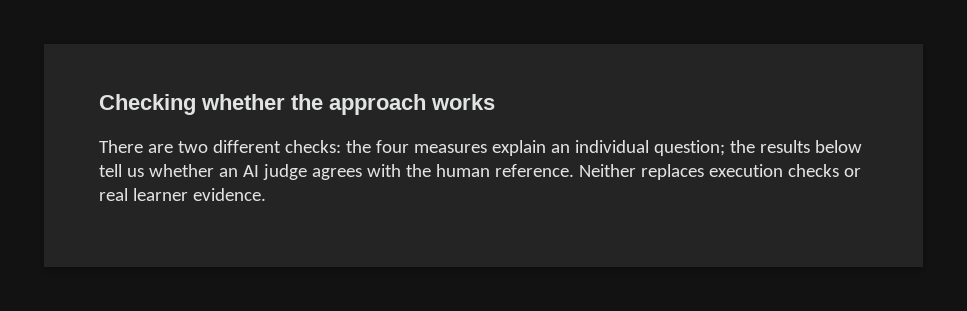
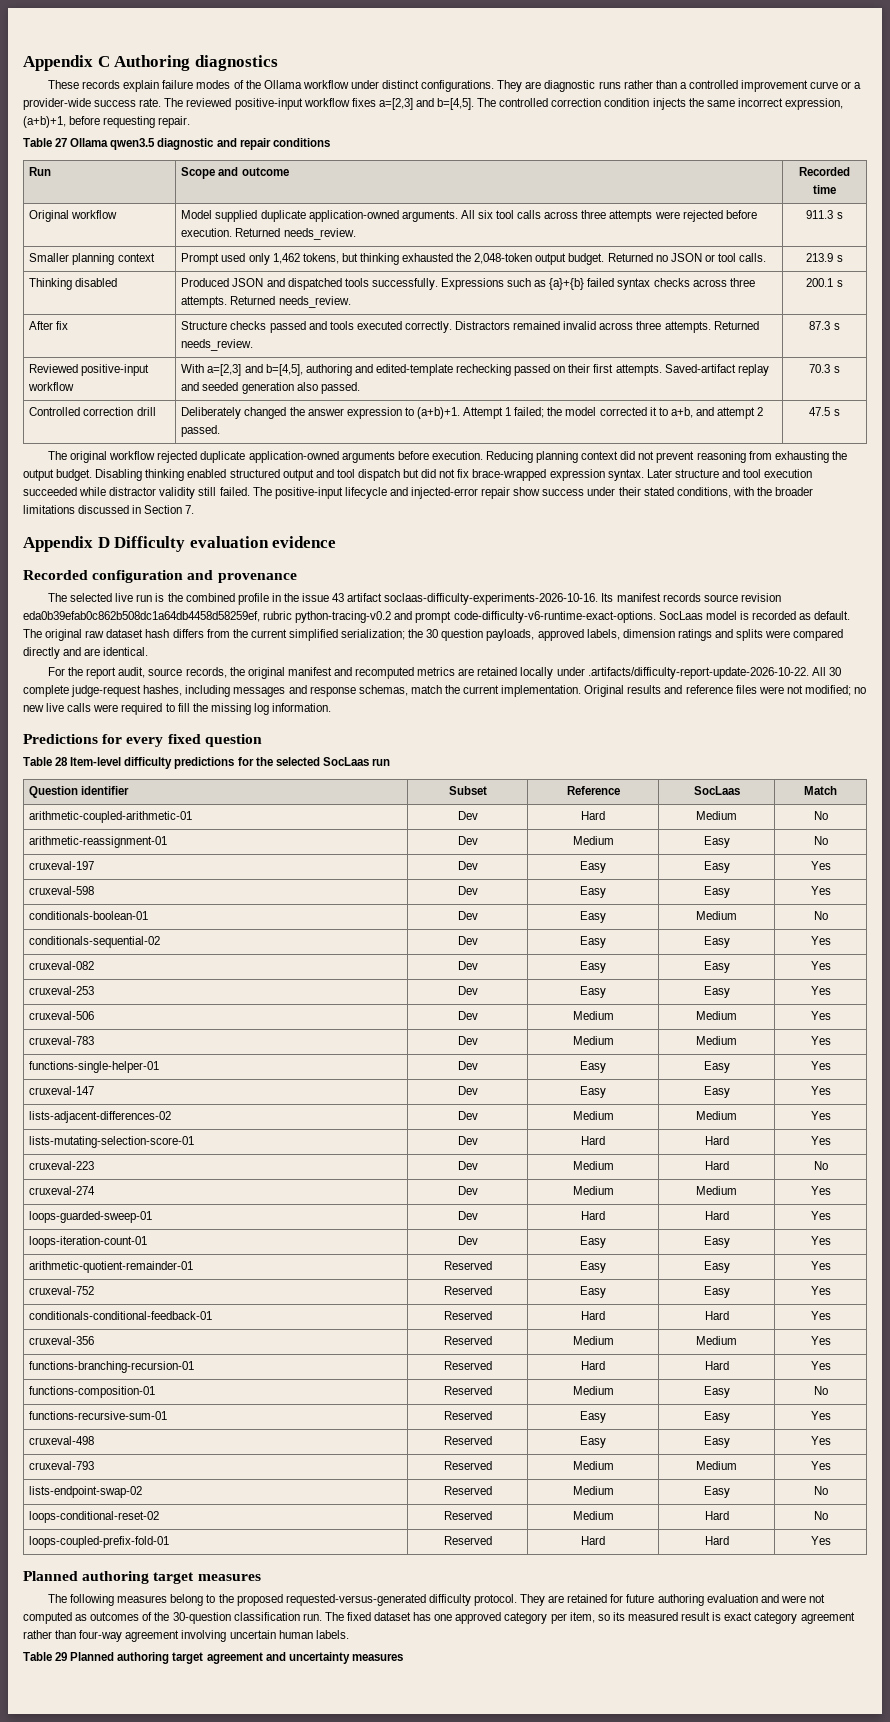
- Checking whether the approach works
- There are two different checks: the four measures explain an individual question; the results below tell us whether an AI judge agrees with the human reference. Neither replaces execution checks or real learner evidence.
+ Appendix C Authoring diagnostics
+ These records explain failure modes of the Ollama workflow under distinct configurations. They are diagnostic runs rather than a controlled improvement curve or a provider-wide success rate. The reviewed positive-input workflow fixes a=[2,3] and b=[4,5]. The controlled correction condition injects the same incorrect expression, (a+b)+1, before requesting repair.
+ Table 27 Ollama qwen3.5 diagnostic and repair conditions
+ Run | Scope and outcome | Recorded time
+ Original workflow | Model supplied duplicate application-owned arguments. All six tool calls across three attempts were rejected before execution. Returned needs_review. | 911.3 s
+ Smaller planning context | Prompt used only 1,462 tokens, but thinking exhausted the 2,048-token output budget. Returned no JSON or tool calls. | 213.9 s
+ Thinking disabled | Produced JSON and dispatched tools successfully. Expressions such as {a}+{b} failed syntax checks across three attempts. Returned needs_review. | 200.1 s
+ After fix | Structure checks passed and tools executed correctly. Distractors remained invalid across three attempts. Returned needs_review. | 87.3 s
+ Reviewed positive-input workflow | With a=[2,3] and b=[4,5], authoring and edited-template rechecking passed on their first attempts. Saved-artifact replay and seeded generation also passed. | 70.3 s
+ Controlled correction drill | Deliberately changed the answer expression to (a+b)+1. Attempt 1 failed; the model corrected it to a+b, and attempt 2 passed. | 47.5 s
+ The original workflow rejected duplicate application-owned arguments before execution. Reducing planning context did not prevent reasoning from exhausting the output budget. Disabling thinking enabled structured output and tool dispatch but did not fix brace-wrapped expression syntax. Later structure and tool execution succeeded while distractor validity still failed. The positive-input lifecycle and injected-error repair show success under their stated conditions, with the broader limitations discussed in Section 7.
+ Appendix D Difficulty evaluation evidence
+ Recorded configuration and provenance
+ The selected live run is the combined profile in the issue 43 artifact soclaas-difficulty-experiments-2026-10-16. Its manifest records source revision eda0b39efab0c862b508dc1a64db4458d58259ef, rubric python-tracing-v0.2 and prompt code-difficulty-v6-runtime-exact-options. SocLaas model is recorded as default. The original raw dataset hash differs from the current simplified serialization; the 30 question payloads, approved labels, dimension ratings and splits were compared directly and are identical.
+ For the report audit, source records, the original manifest and recomputed metrics are retained locally under .artifacts/difficulty-report-update-2026-10-22. All 30 complete judge-request hashes, including messages and response schemas, match the current implementation. Original results and reference files were not modified; no new live calls were required to fill the missing log information.
+ Predictions for every fixed question
+ Table 28 Item-level difficulty predictions for the selected SocLaas run
+ Question identifier | Subset | Reference | SocLaas | Match
+ arithmetic-coupled-arithmetic-01 | Dev | Hard | Medium | No
+ arithmetic-reassignment-01 | Dev | Medium | Easy | No
+ cruxeval-197 | Dev | Easy | Easy | Yes
+ cruxeval-598 | Dev | Easy | Easy | Yes
+ conditionals-boolean-01 | Dev | Easy | Medium | No
+ conditionals-sequential-02 | Dev | Easy | Easy | Yes
+ cruxeval-082 | Dev | Easy | Easy | Yes
+ cruxeval-253 | Dev | Easy | Easy | Yes
+ cruxeval-506 | Dev | Medium | Medium | Yes
+ cruxeval-783 | Dev | Medium | Medium | Yes
+ functions-single-helper-01 | Dev | Easy | Easy | Yes
+ cruxeval-147 | Dev | Easy | Easy | Yes
+ lists-adjacent-differences-02 | Dev | Medium | Medium | Yes
+ lists-mutating-selection-score-01 | Dev | Hard | Hard | Yes
+ cruxeval-223 | Dev | Medium | Hard | No
+ cruxeval-274 | Dev | Medium | Medium | Yes
+ loops-guarded-sweep-01 | Dev | Hard | Hard | Yes
+ loops-iteration-count-01 | Dev | Easy | Easy | Yes
+ arithmetic-quotient-remainder-01 | Reserved | Easy | Easy | Yes
+ cruxeval-752 | Reserved | Easy | Easy | Yes
+ conditionals-conditional-feedback-01 | Reserved | Hard | Hard | Yes
+ cruxeval-356 | Reserved | Medium | Medium | Yes
+ functions-branching-recursion-01 | Reserved | Hard | Hard | Yes
+ functions-composition-01 | Reserved | Medium | Easy | No
+ functions-recursive-sum-01 | Reserved | Easy | Easy | Yes
+ cruxeval-498 | Reserved | Easy | Easy | Yes
+ cruxeval-793 | Reserved | Medium | Medium | Yes
+ lists-endpoint-swap-02 | Reserved | Medium | Easy | No
+ loops-conditional-reset-02 | Reserved | Medium | Hard | No
+ loops-coupled-prefix-fold-01 | Reserved | Hard | Hard | Yes
+ Planned authoring target measures
+ The following measures belong to the proposed requested-versus-generated difficulty protocol. They are retained for future authoring evaluation and were not computed as outcomes of the 30-question classification run. The fixed dataset has one approved category per item, so its measured result is exact category agreement rather than four-way agreement involving uncertain human labels.
+ Table 29 Planned authoring target agreement and uncertainty measures

